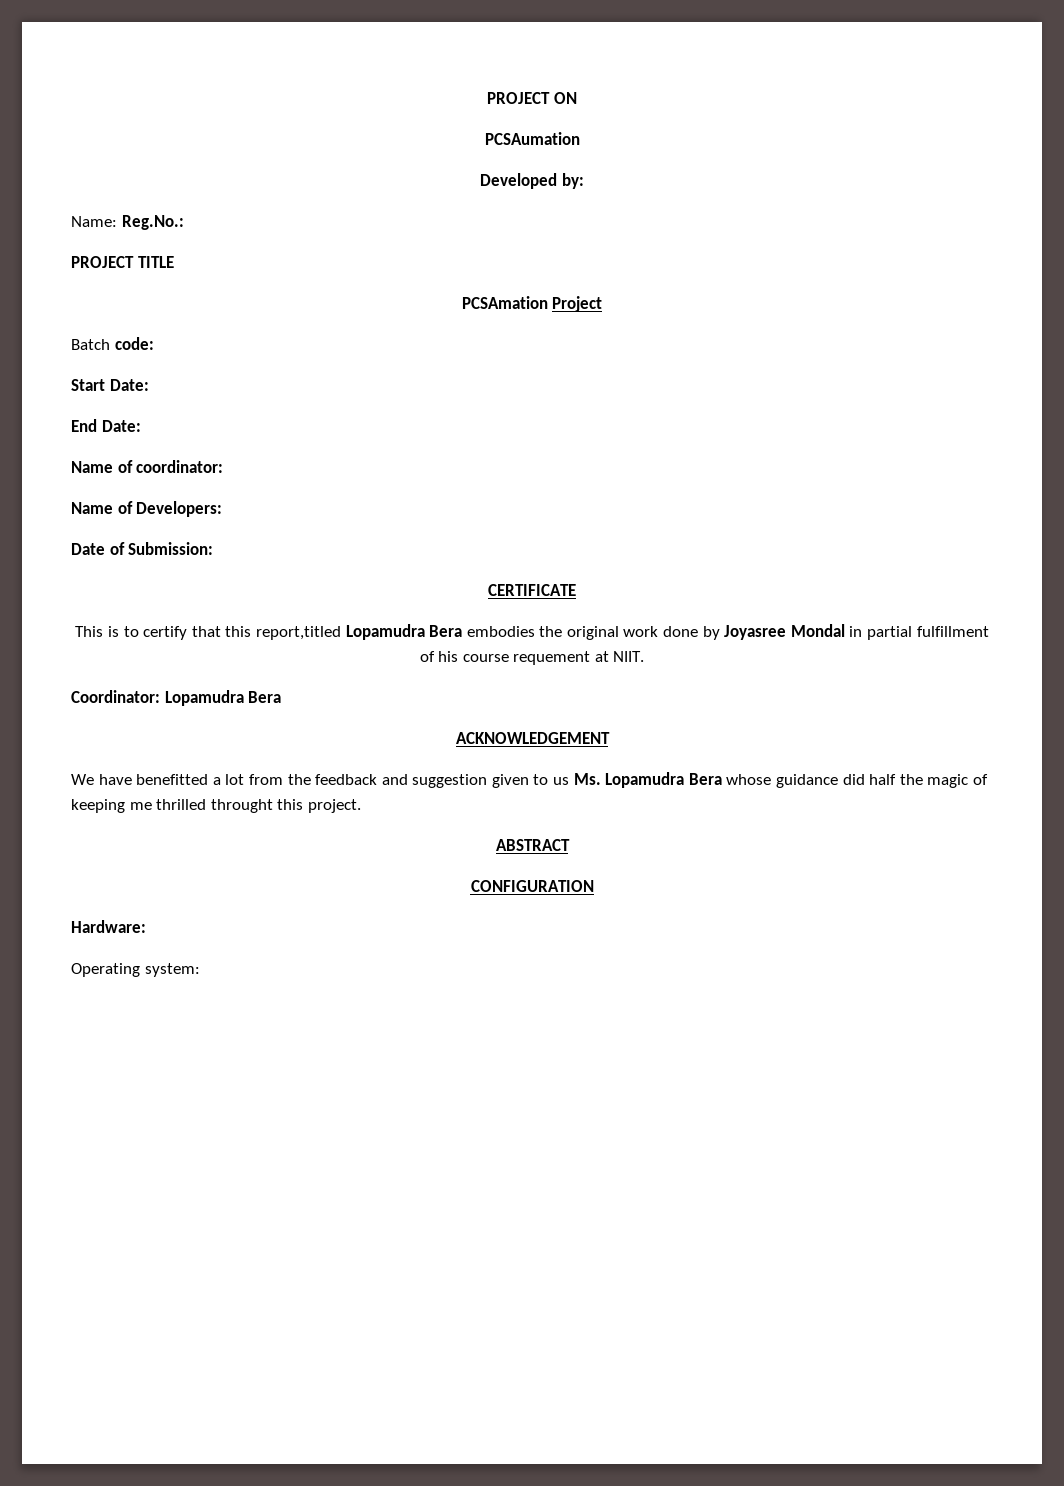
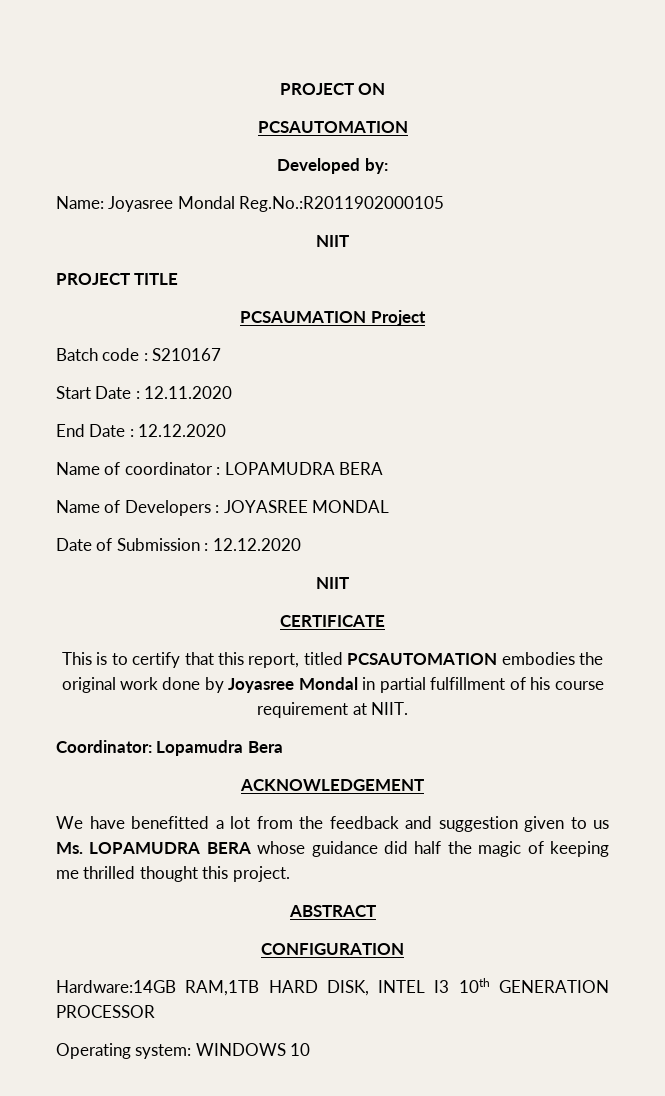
  PROJECT ON
- PCSAumation
+ PCSAUTOMATION
- Name: Reg.No.:
+ Name: Joyasree Mondal Reg.No.:R2011902000105
+ NIIT
- PCSAmation Project
+ PCSAUMATION Project
- Batch code:
- Start Date:
- End Date:
- Name of coordinator:
- Name of Developers:
- Date of Submission:
+ Batch code : S210167
+ Start Date : 12.11.2020
+ End Date : 12.12.2020
+ Name of coordinator : LOPAMUDRA BERA
+ Name of Developers : JOYASREE MONDAL
+ Date of Submission : 12.12.2020
+ NIIT
- This is to certify that this report,titled Lopamudra Bera embodies the original work done by Joyasree Mondal in partial fulfillment of his course requement at NIIT.
+ This is to certify that this report, titled PCSAUTOMATION embodies the original work done by Joyasree Mondal in partial fulfillment of his course requirement at NIIT.
- We have benefitted a lot from the feedback and suggestion given to us Ms. Lopamudra Bera whose guidance did half the magic of keeping me thrilled throught this project.
+ We have benefitted a lot from the feedback and suggestion given to us Ms. LOPAMUDRA BERA whose guidance did half the magic of keeping me thrilled thought this project.
- Hardware:
+ Hardware:14GB RAM,1TB HARD DISK, INTEL I3 10th GENERATION PROCESSOR
- Operating system:
+ Operating system: WINDOWS 10

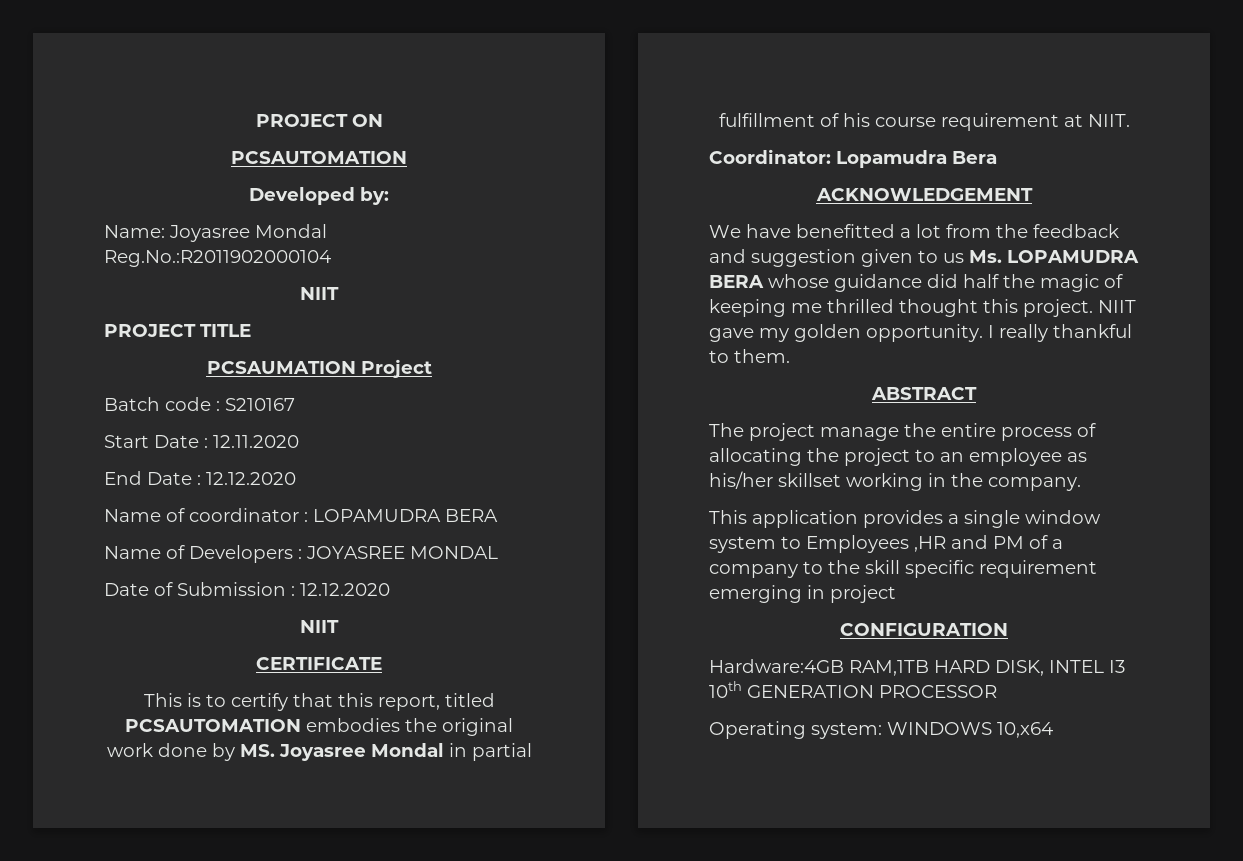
- Name: Joyasree Mondal Reg.No.:R2011902000105
+ Name: Joyasree Mondal Reg.No.:R2011902000104
- This is to certify that this report, titled PCSAUTOMATION embodies the original work done by Joyasree Mondal in partial fulfillment of his course requirement at NIIT.
+ This is to certify that this report, titled PCSAUTOMATION embodies the original work done by MS. Joyasree Mondal in partial fulfillment of his course requirement at NIIT.
- We have benefitted a lot from the feedback and suggestion given to us Ms. LOPAMUDRA BERA whose guidance did half the magic of keeping me thrilled thought this project.
+ We have benefitted a lot from the feedback and suggestion given to us Ms. LOPAMUDRA BERA whose guidance did half the magic of keeping me thrilled thought this project. NIIT gave my golden opportunity. I really thankful to them.
  ABSTRACT
+ The project manage the entire process of allocating the project to an employee as his/her skillset working in the company.
+ This application provides a single window system to Employees ,HR and PM of a company to the skill specific requirement emerging in project
- Hardware:14GB RAM,1TB HARD DISK, INTEL I3 10th GENERATION PROCESSOR
+ Hardware:4GB RAM,1TB HARD DISK, INTEL I3 10th GENERATION PROCESSOR
- Operating system: WINDOWS 10
+ Operating system: WINDOWS 10,x64

